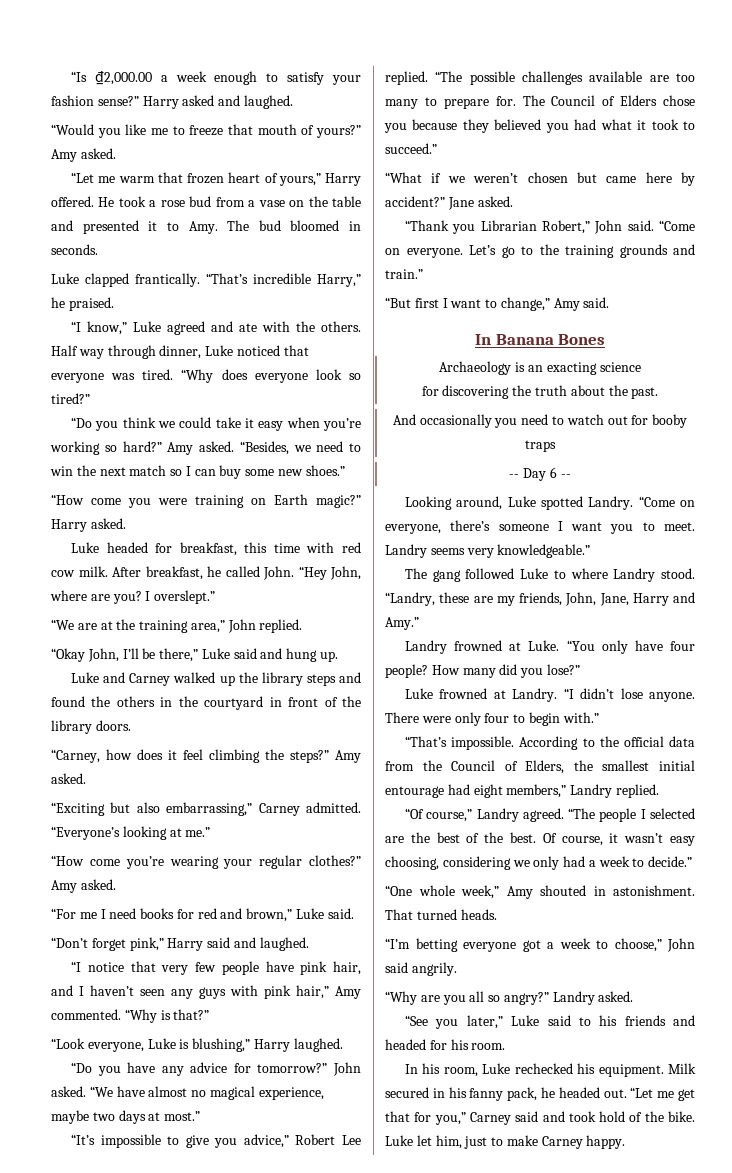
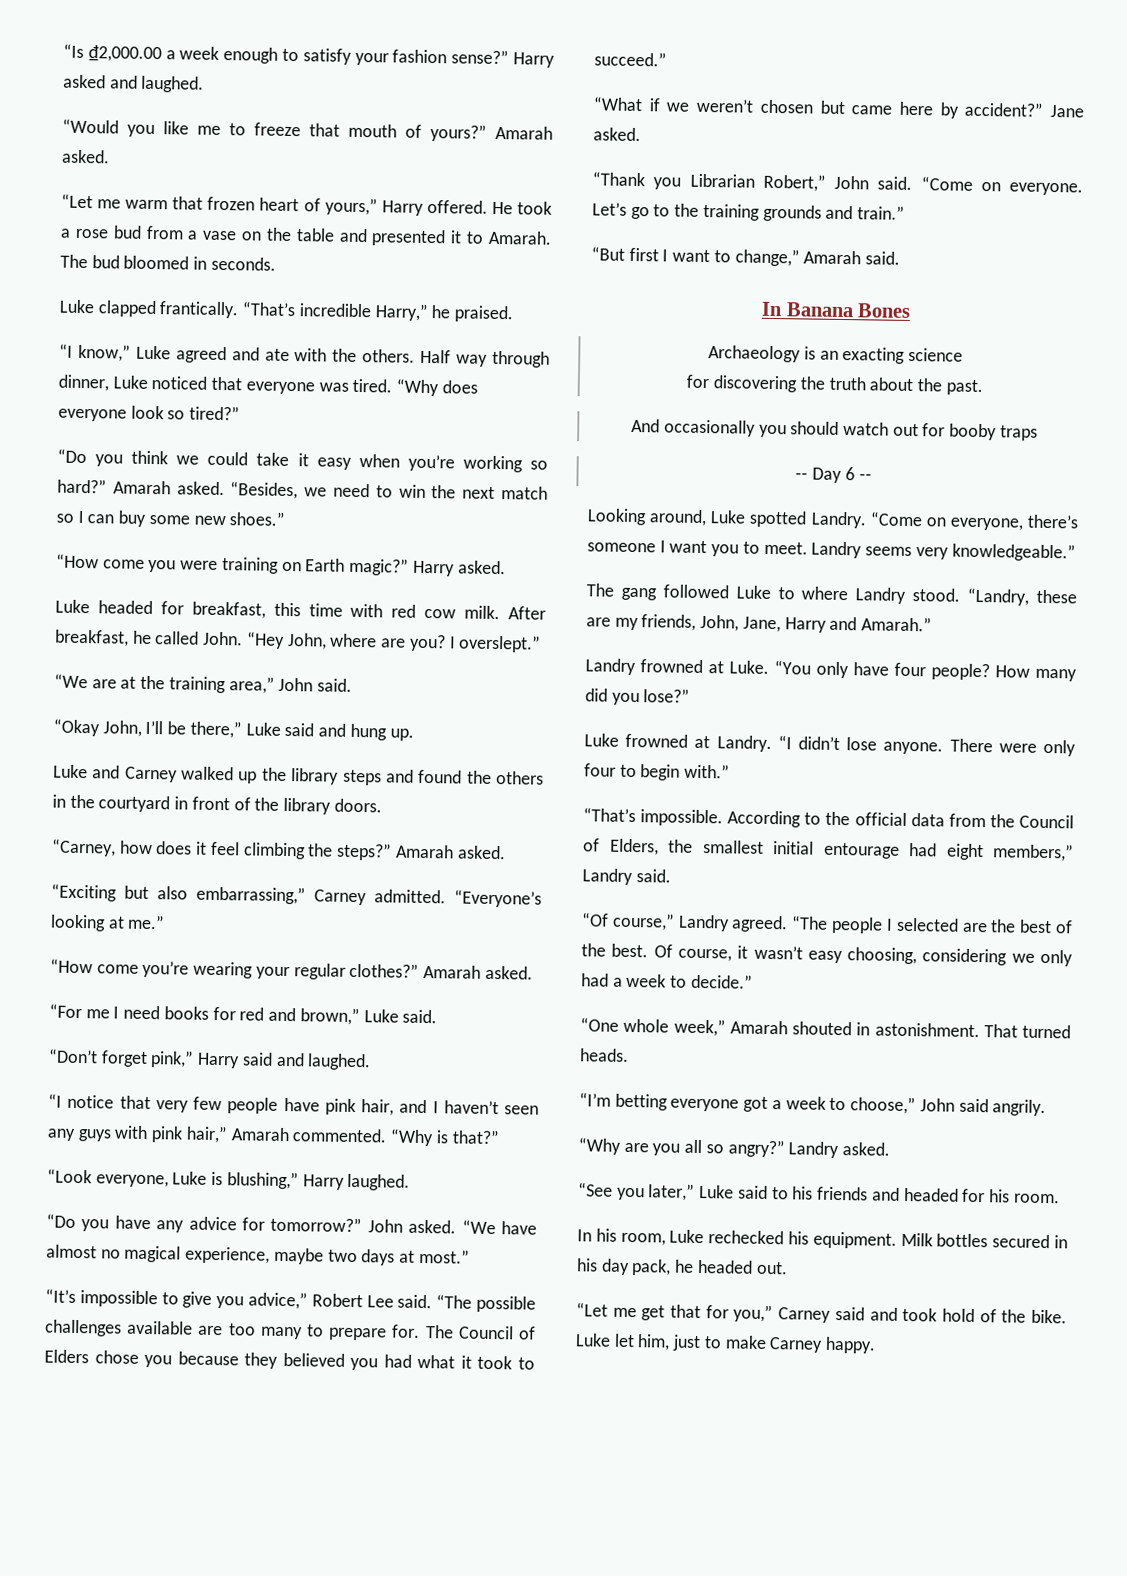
- “Would you like me to freeze that mouth of yours?” Amy asked.
+ “Would you like me to freeze that mouth of yours?” Amarah asked.
- He took a rose bud from a vase on the table and presented it to Amy. The bud bloomed in seconds.
+ He took a rose bud from a vase on the table and presented it to Amarah. The bud bloomed in seconds.
- “Do you think we could take it easy when you’re working so hard?” Amy asked.
+ “Do you think we could take it easy when you’re working so hard?” Amarah asked.
- “We are at the training area,” John replied.
+ “We are at the training area,” John said.
- “Carney, how does it feel climbing the steps?” Amy asked.
+ “Carney, how does it feel climbing the steps?” Amarah asked.
- “How come you’re wearing your regular clothes?” Amy asked.
+ “How come you’re wearing your regular clothes?” Amarah asked.
- “I notice that very few people have pink hair, and I haven’t seen any guys with pink hair,” Amy commented.
+ “I notice that very few people have pink hair, and I haven’t seen any guys with pink hair,” Amarah commented.
- “It’s impossible to give you advice,” Robert Lee replied.
+ “It’s impossible to give you advice,” Robert Lee said.
- “But first I want to change,” Amy said.
+ “But first I want to change,” Amarah said.
- And occasionally you need to watch out for booby traps
+ And occasionally you should watch out for booby traps
- “Landry, these are my friends, John, Jane, Harry and Amy.”
+ “Landry, these are my friends, John, Jane, Harry and Amarah.”
- According to the official data from the Council of Elders, the smallest initial entourage had eight members,” Landry replied.
+ According to the official data from the Council of Elders, the smallest initial entourage had eight members,” Landry said.
- “One whole week,” Amy shouted in astonishment.
+ “One whole week,” Amarah shouted in astonishment.
- Milk secured in his fanny pack, he headed out. “Let me get that for you,” Carney said and took hold of the bike.
+ Milk bottles secured in his day pack, he headed out.
+ “Let me get that for you,” Carney said and took hold of the bike.

